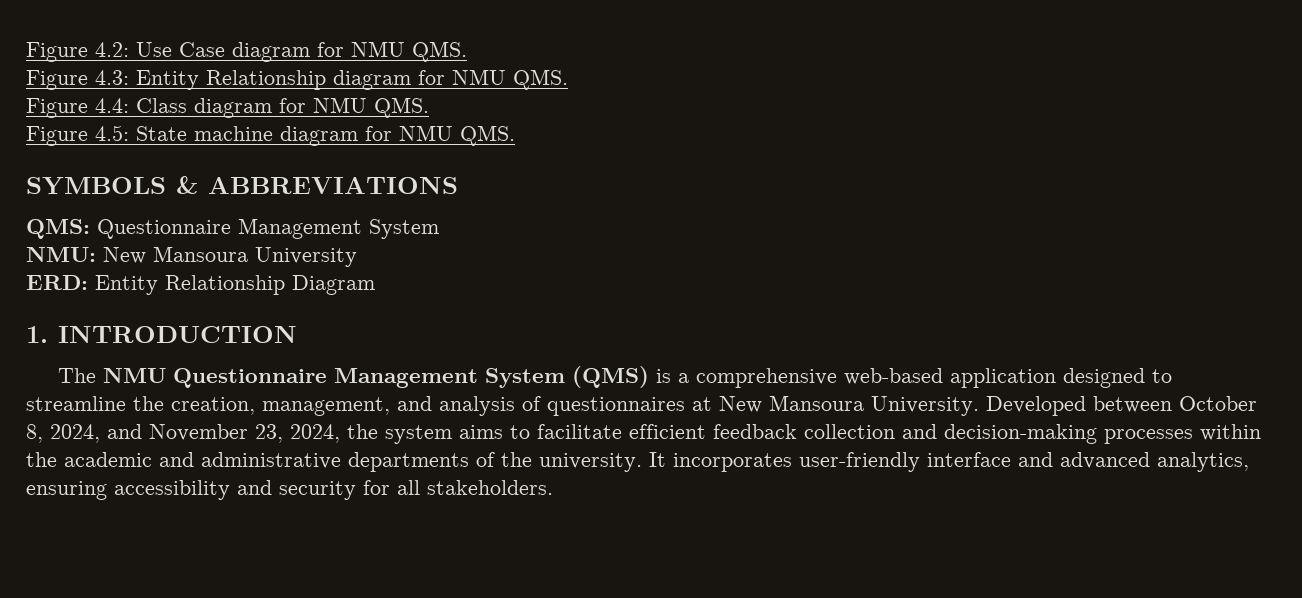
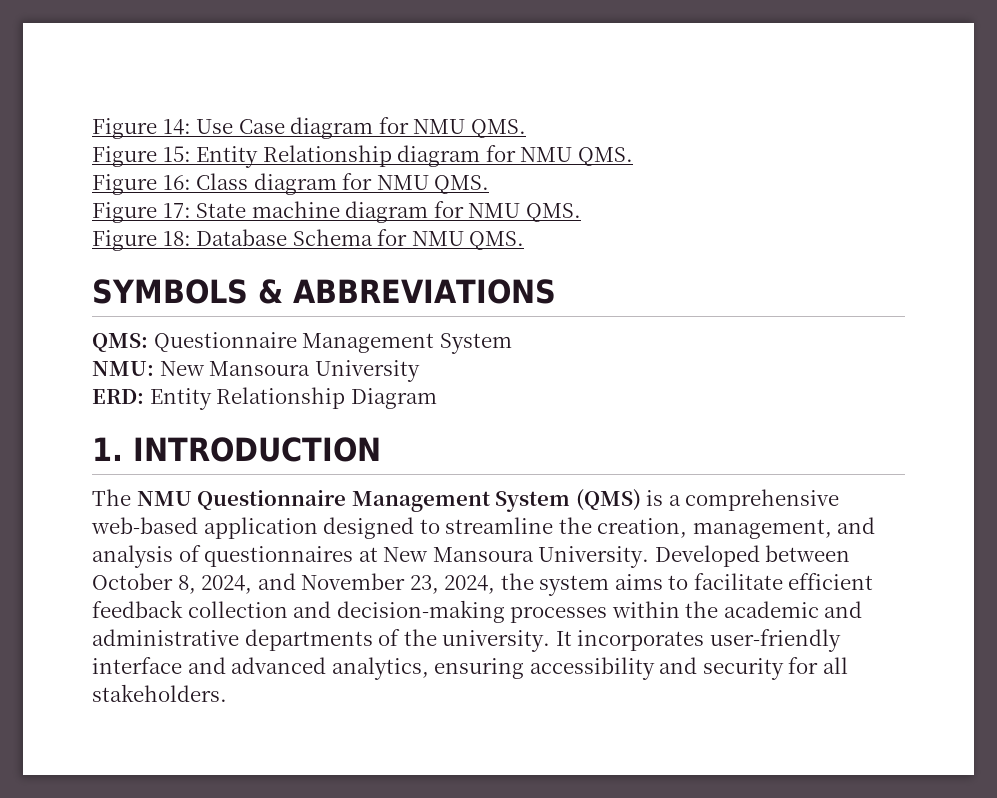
- Figure 4.2: Use Case diagram for NMU QMS.
+ Figure 14: Use Case diagram for NMU QMS.
- Figure 4.3: Entity Relationship diagram for NMU QMS.
+ Figure 15: Entity Relationship diagram for NMU QMS.
- Figure 4.4: Class diagram for NMU QMS.
+ Figure 16: Class diagram for NMU QMS.
- Figure 4.5: State machine diagram for NMU QMS.
+ Figure 17: State machine diagram for NMU QMS.
+ Figure 18: Database Schema for NMU QMS.

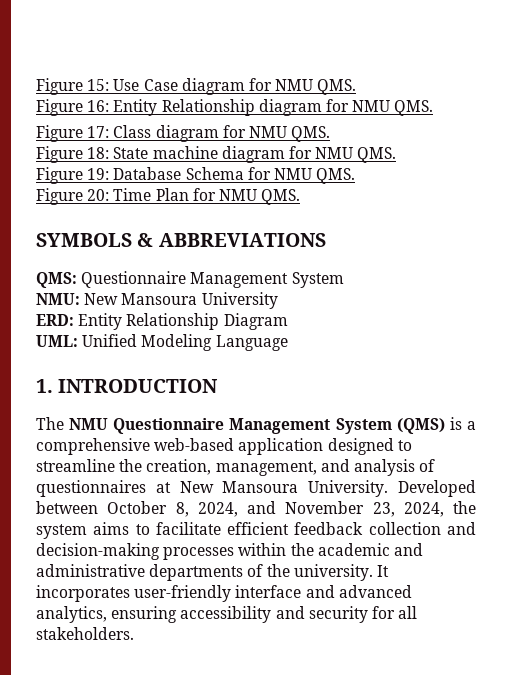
- Figure 14: Use Case diagram for NMU QMS.
+ Figure 15: Use Case diagram for NMU QMS.
- Figure 15: Entity Relationship diagram for NMU QMS.
+ Figure 16: Entity Relationship diagram for NMU QMS.
- Figure 16: Class diagram for NMU QMS.
+ Figure 17: Class diagram for NMU QMS.
- Figure 17: State machine diagram for NMU QMS.
+ Figure 18: State machine diagram for NMU QMS.
- Figure 18: Database Schema for NMU QMS.
+ Figure 19: Database Schema for NMU QMS.
+ Figure 20: Time Plan for NMU QMS.
+ UML: Unified Modeling Language

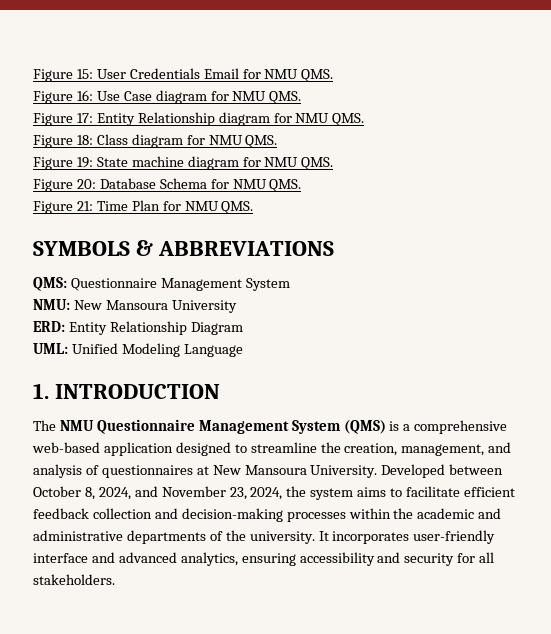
- Figure 15: Use Case diagram for NMU QMS.
+ Figure 15: User Credentials Email for NMU QMS.
+ Figure 16: Use Case diagram for NMU QMS.
- Figure 16: Entity Relationship diagram for NMU QMS.
+ Figure 17: Entity Relationship diagram for NMU QMS.
- Figure 17: Class diagram for NMU QMS.
+ Figure 18: Class diagram for NMU QMS.
- Figure 18: State machine diagram for NMU QMS.
+ Figure 19: State machine diagram for NMU QMS.
- Figure 19: Database Schema for NMU QMS.
+ Figure 20: Database Schema for NMU QMS.
- Figure 20: Time Plan for NMU QMS.
+ Figure 21: Time Plan for NMU QMS.

